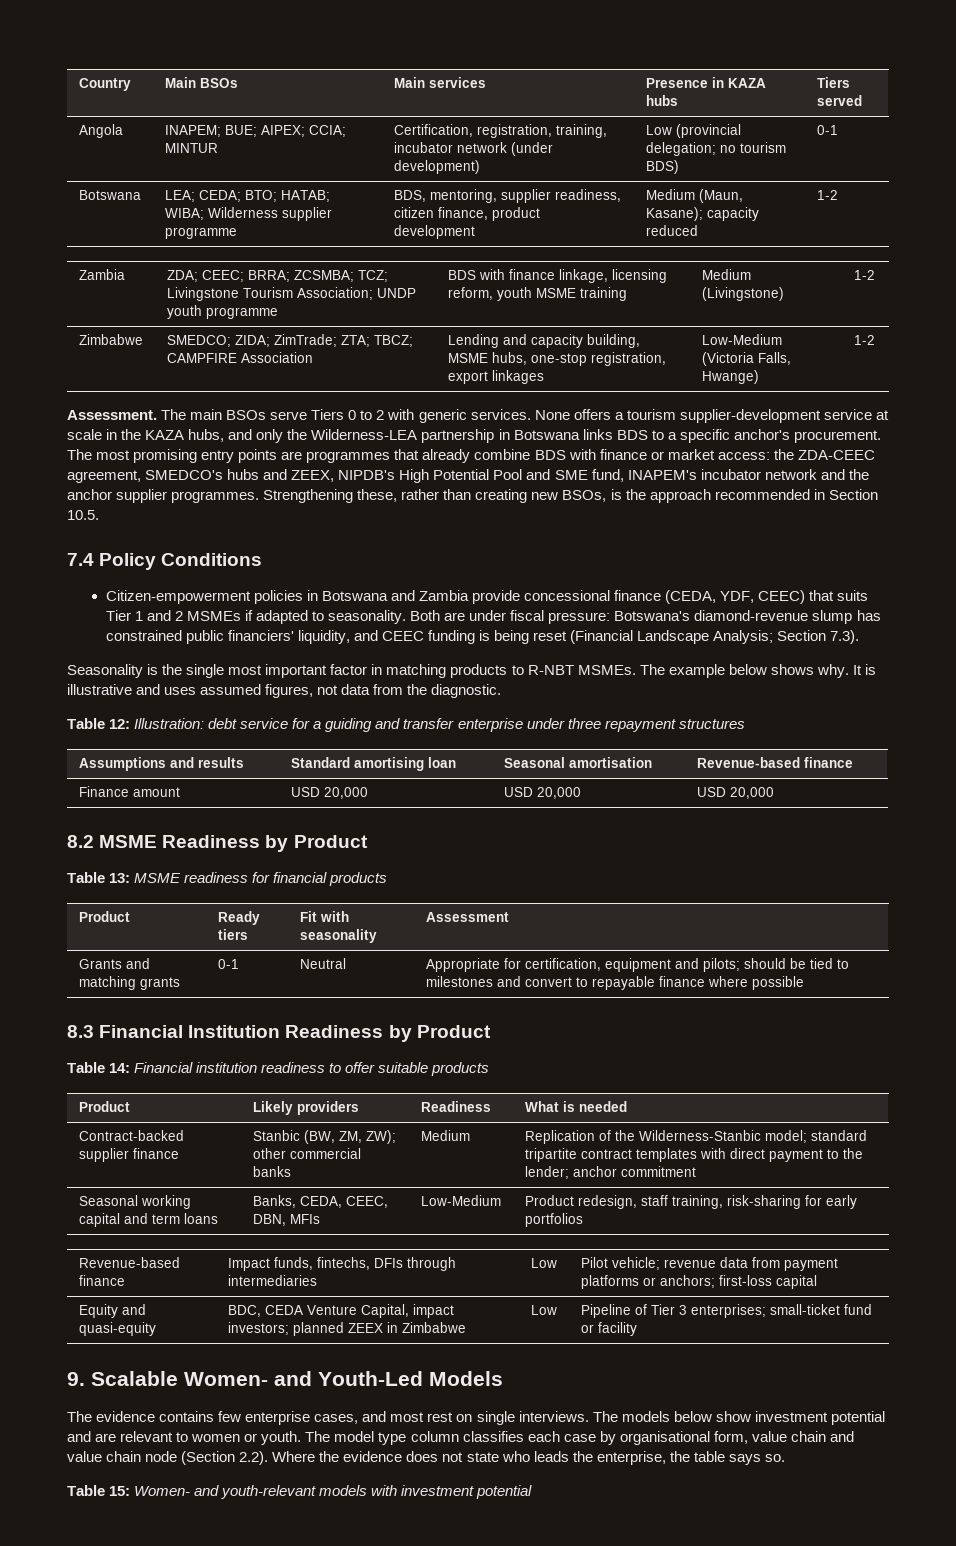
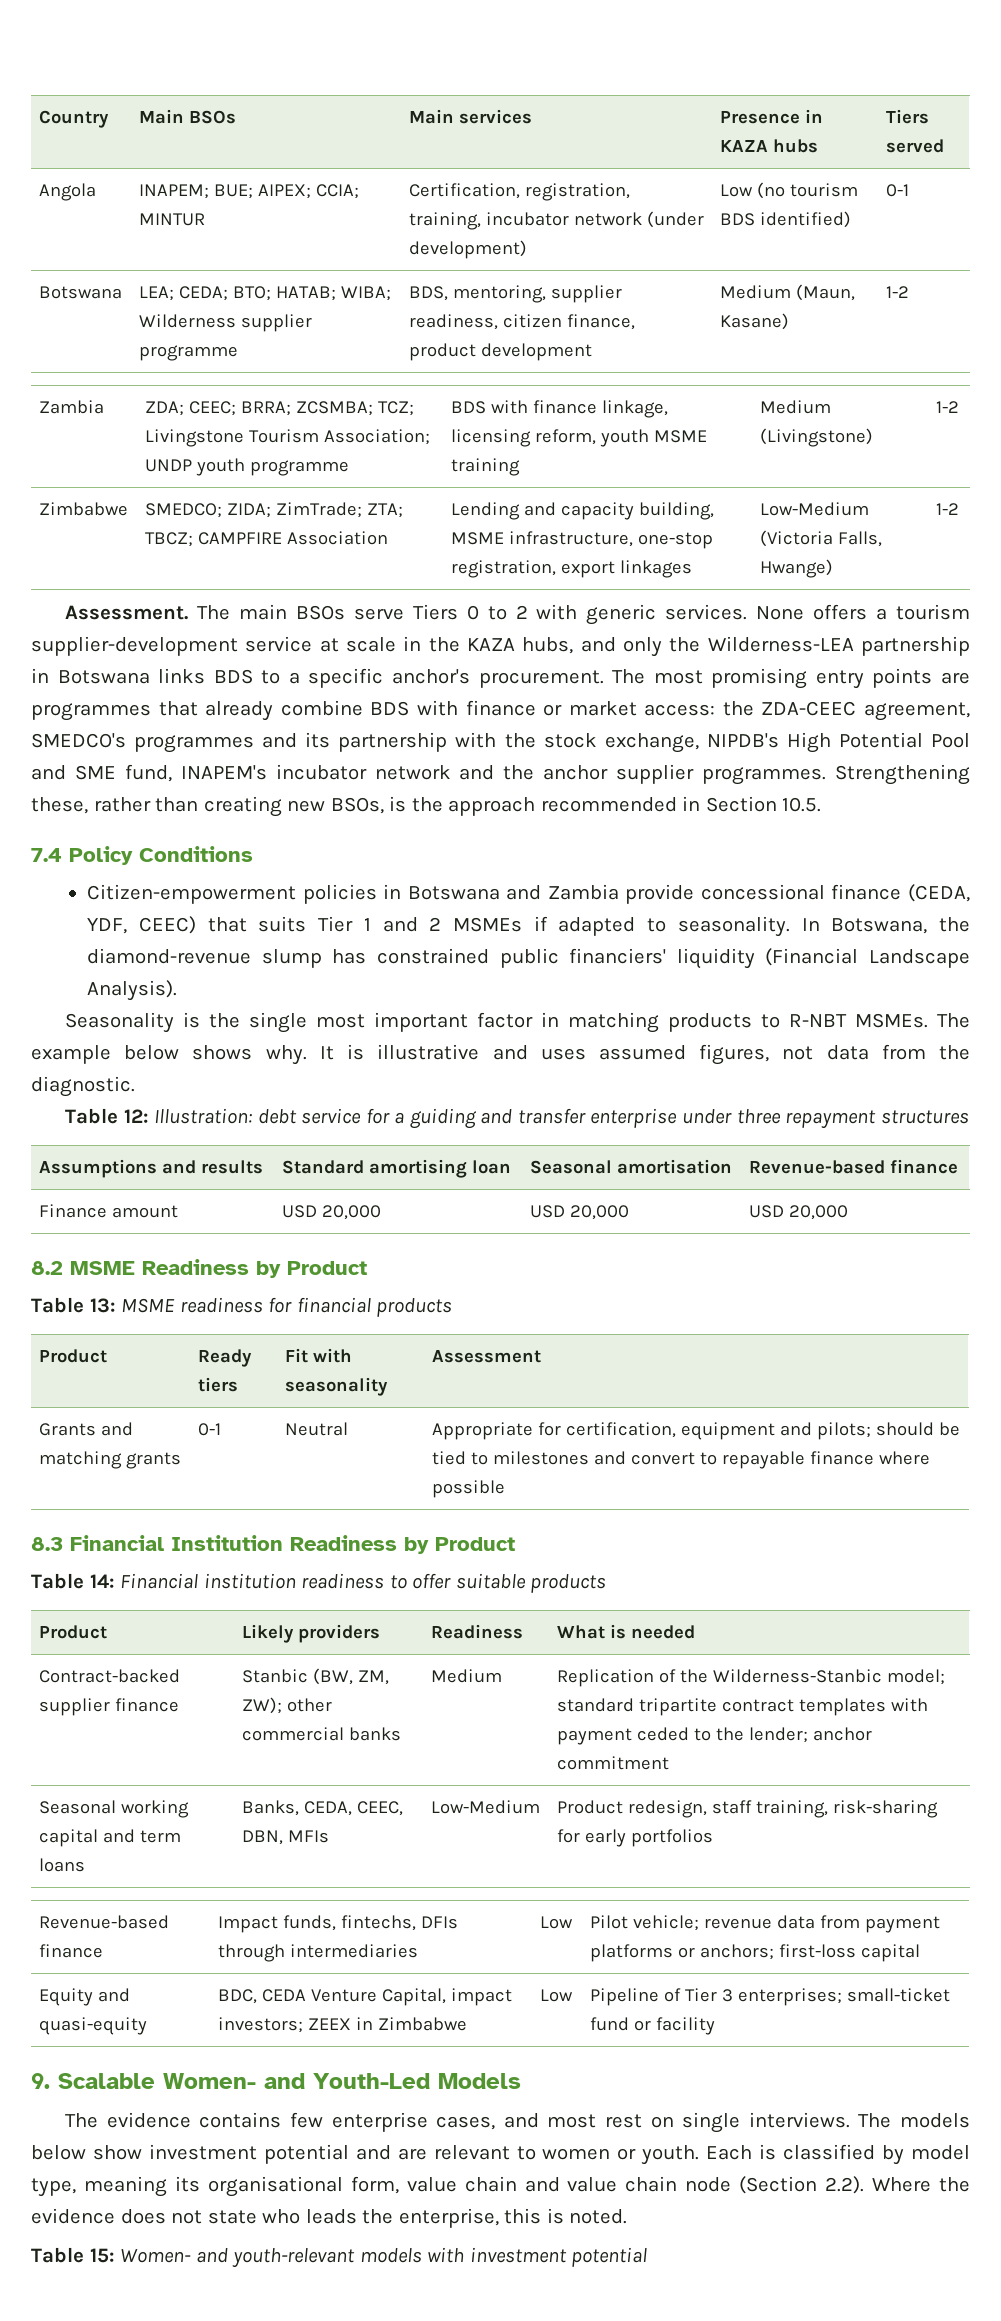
- Angola | INAPEM; BUE; AIPEX; CCIA; MINTUR | Certification, registration, training, incubator network (under development) | Low (provincial delegation; no tourism BDS) | 0-1
+ Angola | INAPEM; BUE; AIPEX; CCIA; MINTUR | Certification, registration, training, incubator network (under development) | Low (no tourism BDS identified) | 0-1
- Botswana | LEA; CEDA; BTO; HATAB; WIBA; Wilderness supplier programme | BDS, mentoring, supplier readiness, citizen finance, product development | Medium (Maun, Kasane); capacity reduced | 1-2
+ Botswana | LEA; CEDA; BTO; HATAB; WIBA; Wilderness supplier programme | BDS, mentoring, supplier readiness, citizen finance, product development | Medium (Maun, Kasane) | 1-2
- Zimbabwe | SMEDCO; ZIDA; ZimTrade; ZTA; TBCZ; CAMPFIRE Association | Lending and capacity building, MSME hubs, one-stop registration, export linkages | Low-Medium (Victoria Falls, Hwange) | 1-2
+ Zimbabwe | SMEDCO; ZIDA; ZimTrade; ZTA; TBCZ; CAMPFIRE Association | Lending and capacity building, MSME infrastructure, one-stop registration, export linkages | Low-Medium (Victoria Falls, Hwange) | 1-2
- The most promising entry points are programmes that already combine BDS with finance or market access: the ZDA-CEEC agreement, SMEDCO's hubs and ZEEX, NIPDB's High Potential Pool and SME fund, INAPEM's incubator network and the anchor supplier programmes.
+ The most promising entry points are programmes that already combine BDS with finance or market access: the ZDA-CEEC agreement, SMEDCO's programmes and its partnership with the stock exchange, NIPDB's High Potential Pool and SME fund, INAPEM's incubator network and the anchor supplier programmes.
- Both are under fiscal pressure: Botswana's diamond-revenue slump has constrained public financiers' liquidity, and CEEC funding is being reset (Financial Landscape Analysis; Section 7.3).
+ In Botswana, the diamond-revenue slump has constrained public financiers' liquidity (Financial Landscape Analysis).
- Contract-backed supplier finance | Stanbic (BW, ZM, ZW); other commercial banks | Medium | Replication of the Wilderness-Stanbic model; standard tripartite contract templates with direct payment to the lender; anchor commitment
+ Contract-backed supplier finance | Stanbic (BW, ZM, ZW); other commercial banks | Medium | Replication of the Wilderness-Stanbic model; standard tripartite contract templates with payment ceded to the lender; anchor commitment
- Equity and quasi-equity | BDC, CEDA Venture Capital, impact investors; planned ZEEX in Zimbabwe | Low | Pipeline of Tier 3 enterprises; small-ticket fund or facility
+ Equity and quasi-equity | BDC, CEDA Venture Capital, impact investors; ZEEX in Zimbabwe | Low | Pipeline of Tier 3 enterprises; small-ticket fund or facility
- The model type column classifies each case by organisational form, value chain and value chain node (Section 2.2). Where the evidence does not state who leads the enterprise, the table says so.
+ Each is classified by model type, meaning its organisational form, value chain and value chain node (Section 2.2). Where the evidence does not state who leads the enterprise, this is noted.

